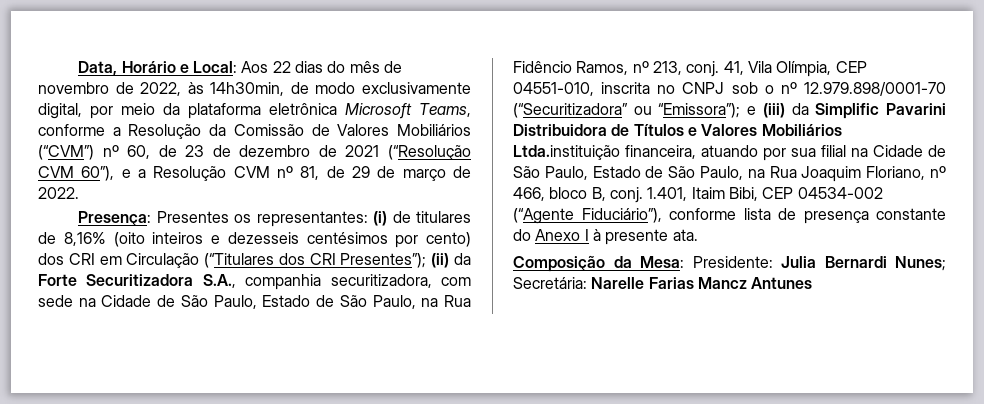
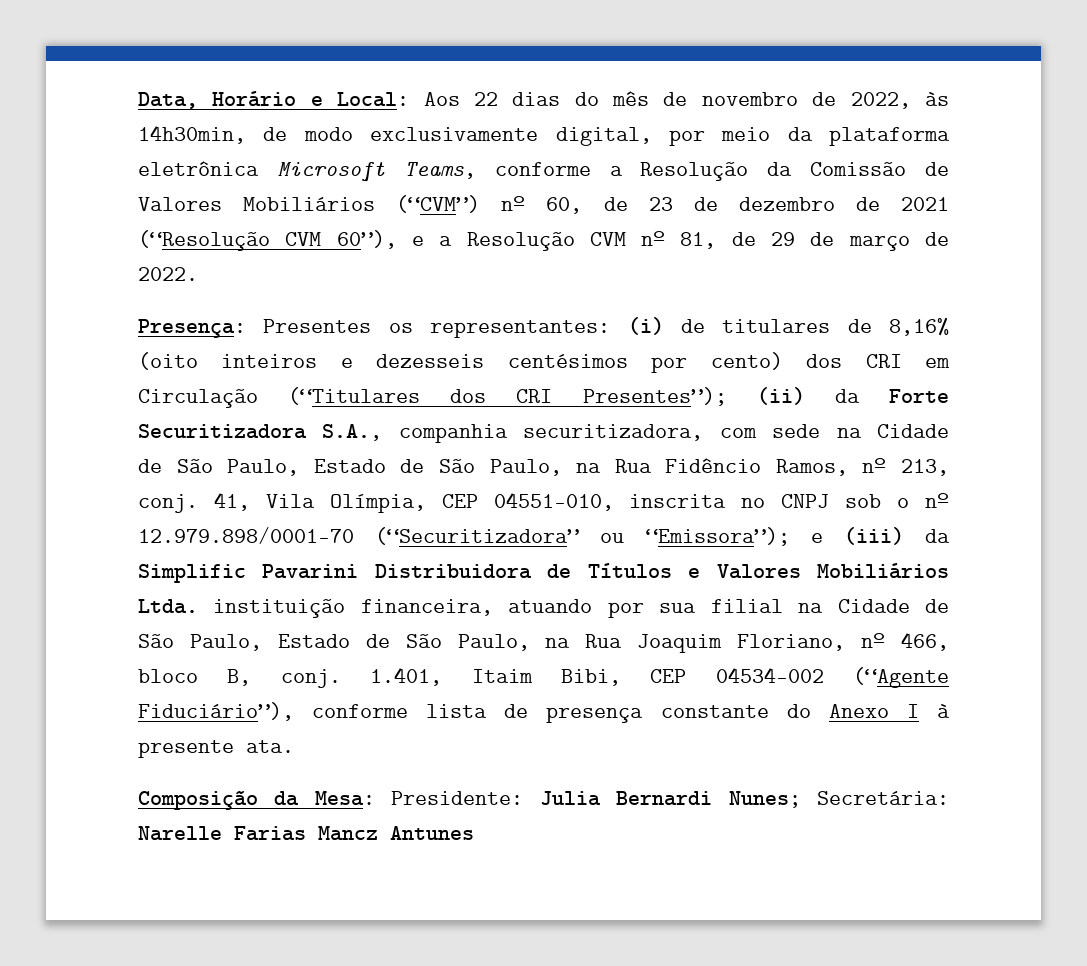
- 41, Vila Olímpia, CEP 04551-010, inscrita no CNPJ sob o nº 12.979.898/0001-70 (“Securitizadora” ou “Emissora”); e (iii) da Simplific Pavarini Distribuidora de Títulos e Valores Mobiliários Ltda.instituição financeira, atuando por sua filial na Cidade de São Paulo, Estado de São Paulo, na Rua Joaquim Floriano, nº 466, bloco B, conj.
+ 41, Vila Olímpia, CEP 04551-010, inscrita no CNPJ sob o nº 12.979.898/0001-70 (“Securitizadora” ou “Emissora”); e (iii) da Simplific Pavarini Distribuidora de Títulos e Valores Mobiliários Ltda. instituição financeira, atuando por sua filial na Cidade de São Paulo, Estado de São Paulo, na Rua Joaquim Floriano, nº 466, bloco B, conj.

